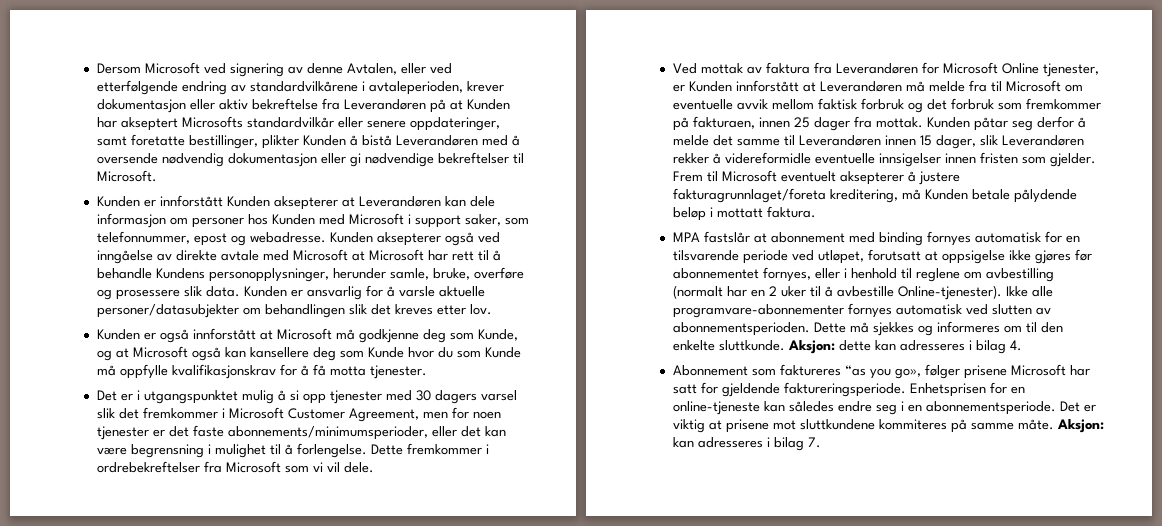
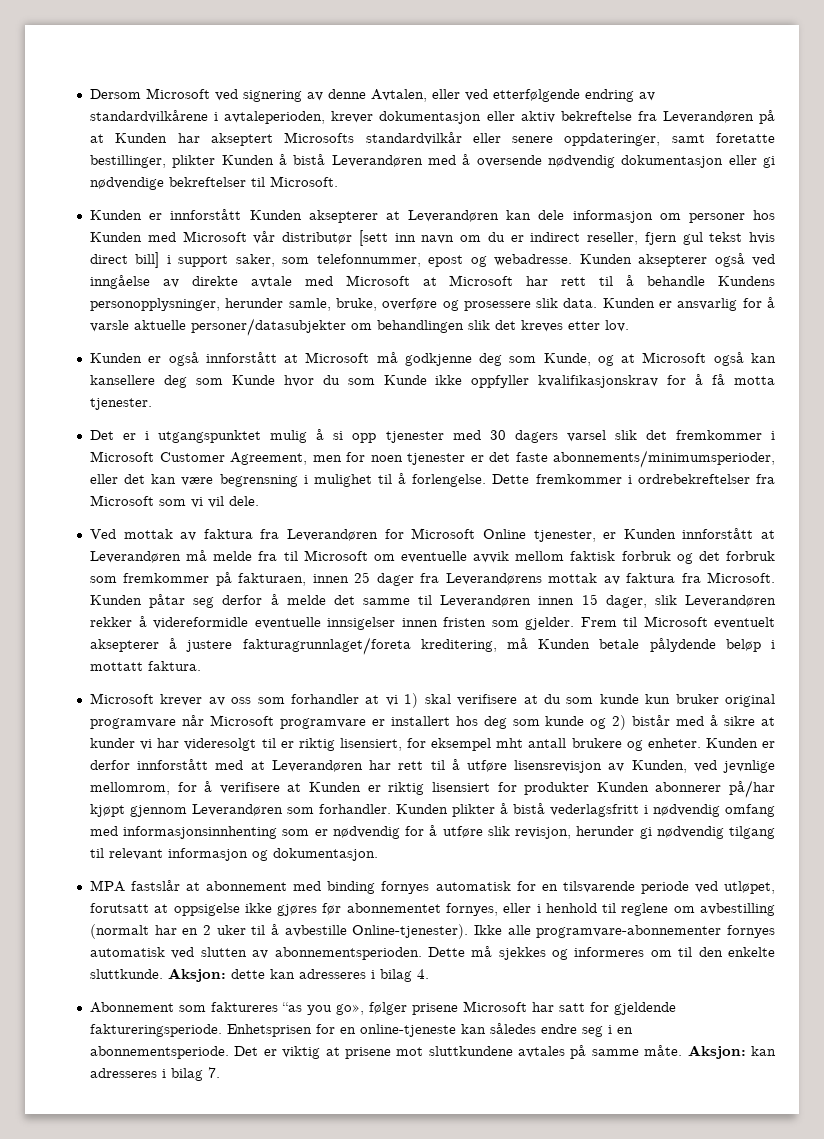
- Kunden er innforstått Kunden aksepterer at Leverandøren kan dele informasjon om personer hos Kunden med Microsoft i support saker, som telefonnummer, epost og webadresse.
+ Kunden er innforstått Kunden aksepterer at Leverandøren kan dele informasjon om personer hos Kunden med Microsoft vår distributør [sett inn navn om du er indirect reseller, fjern gul tekst hvis direct bill] i support saker, som telefonnummer, epost og webadresse.
- Kunden er også innforstått at Microsoft må godkjenne deg som Kunde, og at Microsoft også kan kansellere deg som Kunde hvor du som Kunde må oppfylle kvalifikasjonskrav for å få motta tjenester.
+ Kunden er også innforstått at Microsoft må godkjenne deg som Kunde, og at Microsoft også kan kansellere deg som Kunde hvor du som Kunde ikke oppfyller kvalifikasjonskrav for å få motta tjenester.
- Ved mottak av faktura fra Leverandøren for Microsoft Online tjenester, er Kunden innforstått at Leverandøren må melde fra til Microsoft om eventuelle avvik mellom faktisk forbruk og det forbruk som fremkommer på fakturaen, innen 25 dager fra mottak.
+ Ved mottak av faktura fra Leverandøren for Microsoft Online tjenester, er Kunden innforstått at Leverandøren må melde fra til Microsoft om eventuelle avvik mellom faktisk forbruk og det forbruk som fremkommer på fakturaen, innen 25 dager fra Leverandørens mottak av faktura fra Microsoft.
+ Microsoft krever av oss som forhandler at vi 1) skal verifisere at du som kunde kun bruker original programvare når Microsoft programvare er installert hos deg som kunde og 2) bistår med å sikre at kunder vi har videresolgt til er riktig lisensiert, for eksempel mht antall brukere og enheter. Kunden er derfor innforstått med at Leverandøren har rett til å utføre lisensrevisjon av Kunden, ved jevnlige mellomrom, for å verifisere at Kunden er riktig lisensiert for produkter Kunden abonnerer på/har kjøpt gjennom Leverandøren som forhandler. Kunden plikter å bistå vederlagsfritt i nødvendig omfang med informasjonsinnhenting som er nødvendig for å utføre slik revisjon, herunder gi nødvendig tilgang til relevant informasjon og dokumentasjon.
- Det er viktig at prisene mot sluttkundene kommiteres på samme måte.
+ Det er viktig at prisene mot sluttkundene avtales på samme måte.

